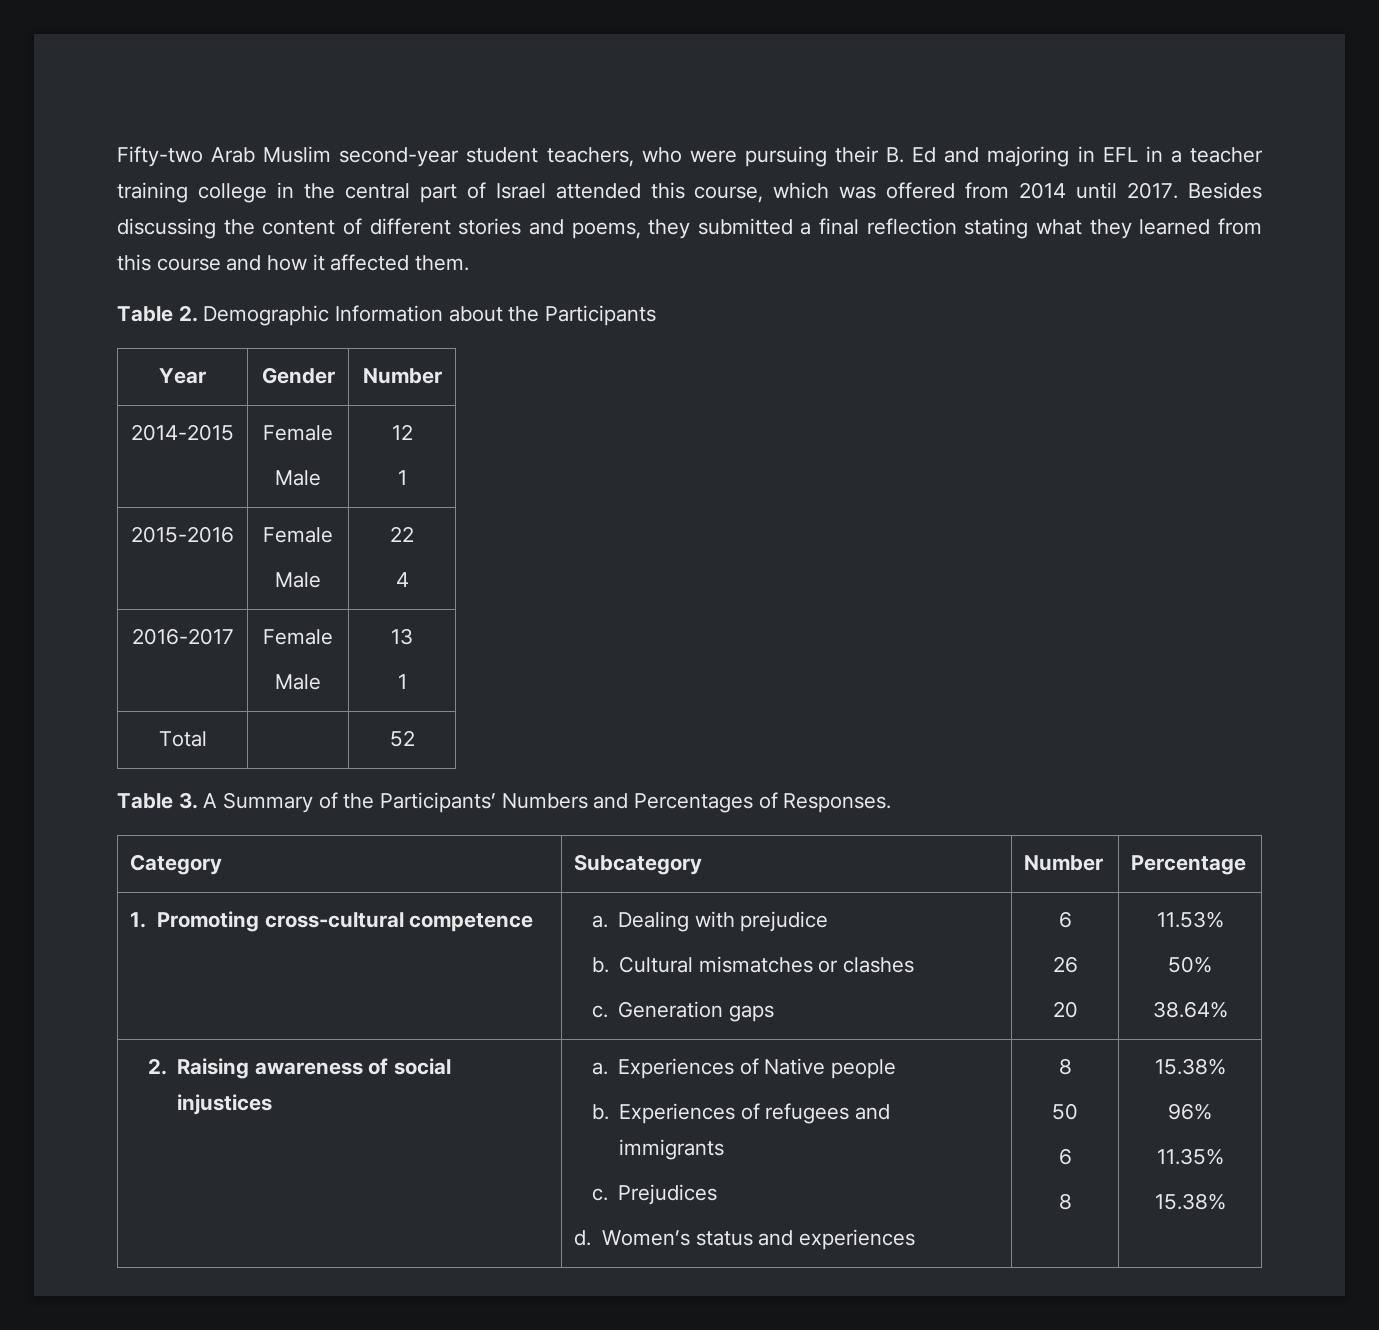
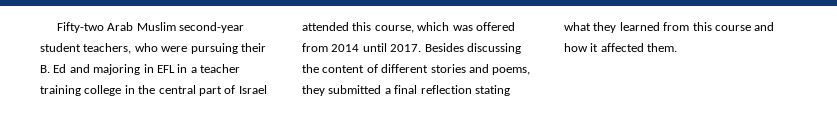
- Table 2. Demographic Information about the Participants
- Year | Gender | Number
- 2014-2015 | Female
- Male | 12
- 1
- 2015-2016 | Female
- Male | 22
- 4
- 2016-2017 | Female
- Male | 13
- 1
- Total | | 52
- Table 3. A Summary of the Participants’ Numbers and Percentages of Responses.
- Category | Subcategory | Number | Percentage
- 1. Promoting cross-cultural competence | a. Dealing with prejudice
- b. Cultural mismatches or clashes
- c. Generation gaps | 6
- 26
- 20 | 11.53%
- 50%
- 38.64%
- 2. Raising awareness of social injustices | a. Experiences of Native people
- b. Experiences of refugees and immigrants
- c. Prejudices
- d. Women’s status and experiences | 8
- 50
- 6
- 8 | 15.38%
- 96%
- 11.35%
- 15.38%

